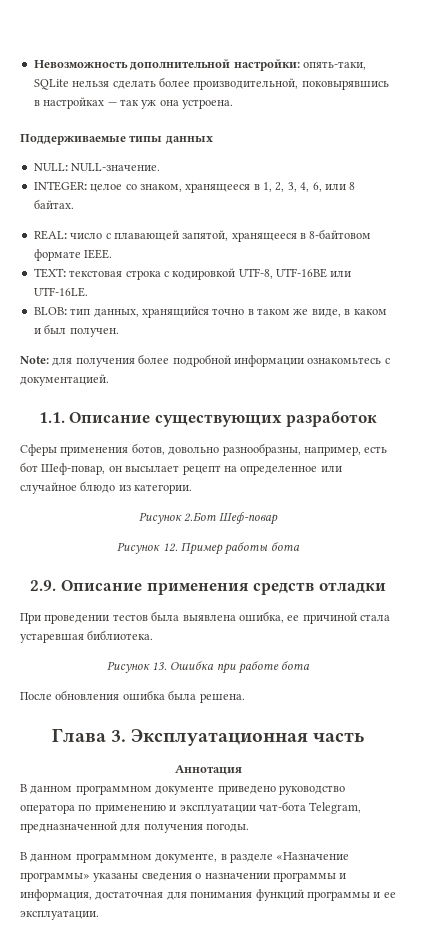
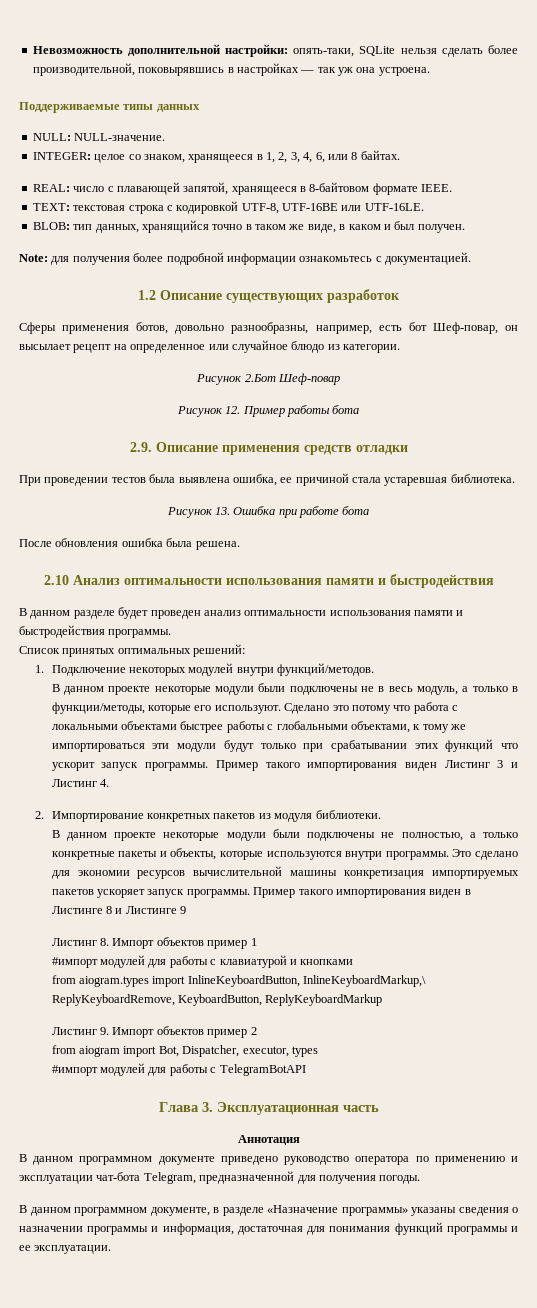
- 1.1. Описание существующих разработок
+ 1.2 Описание существующих разработок
+ 2.10 Анализ оптимальности использования памяти и быстродействия
+ В данном разделе будет проведен анализ оптимальности использования памяти и быстродействия программы.
+ Список принятых оптимальных решений:
+ 1. Подключение некоторых модулей внутри функций/методов.
+ В данном проекте некоторые модули были подключены не в весь модуль, а только в функции/методы, которые его используют. Сделано это потому что работа с локальными объектами быстрее работы с глобальными объектами, к тому же импортироваться эти модули будут только при срабатывании этих функций что ускорит запуск программы. Пример такого импортирования виден Листинг 3 и Листинг 4.
+ 2. Импортирование конкретных пакетов из модуля библиотеки.
+ В данном проекте некоторые модули были подключены не полностью, а только конкретные пакеты и объекты, которые используются внутри программы. Это сделано для экономии ресурсов вычислительной машины конкретизация импортируемых пакетов ускоряет запуск программы. Пример такого импортирования виден в Листинге 8 и Листинге 9
+ Листинг 8. Импорт объектов пример 1
+ #импорт модулей для работы с клавиатурой и кнопками
+ from aiogram.types import InlineKeyboardButton, InlineKeyboardMarkup,\ ReplyKeyboardRemove, KeyboardButton, ReplyKeyboardMarkup
+ Листинг 9. Импорт объектов пример 2
+ from aiogram import Bot, Dispatcher, executor, types
+ #импорт модулей для работы с TelegramBotAPI

